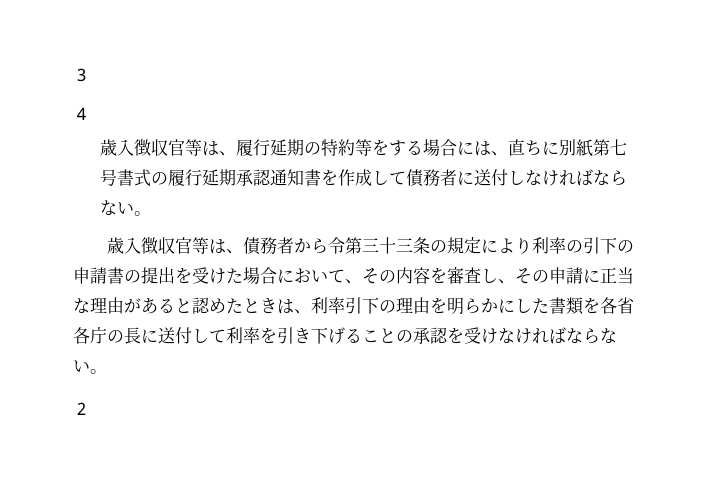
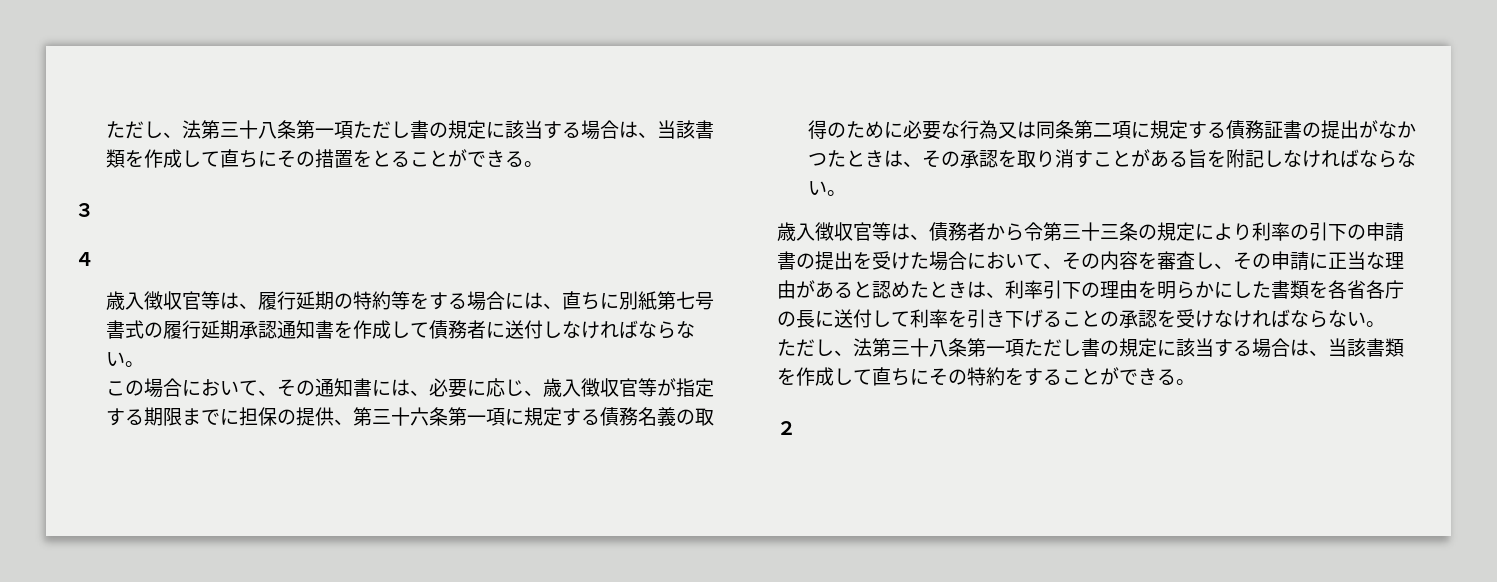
+ ただし、法第三十八条第一項ただし書の規定に該当する場合は、当該書類を作成して直ちにその措置をとることができる。
+ この場合において、その通知書には、必要に応じ、歳入徴収官等が指定する期限までに担保の提供、第三十六条第一項に規定する債務名義の取得のために必要な行為又は同条第二項に規定する債務証書の提出がなかつたときは、その承認を取り消すことがある旨を附記しなければならない。
+ ただし、法第三十八条第一項ただし書の規定に該当する場合は、当該書類を作成して直ちにその特約をすることができる。

